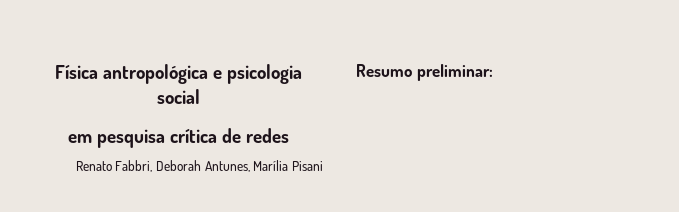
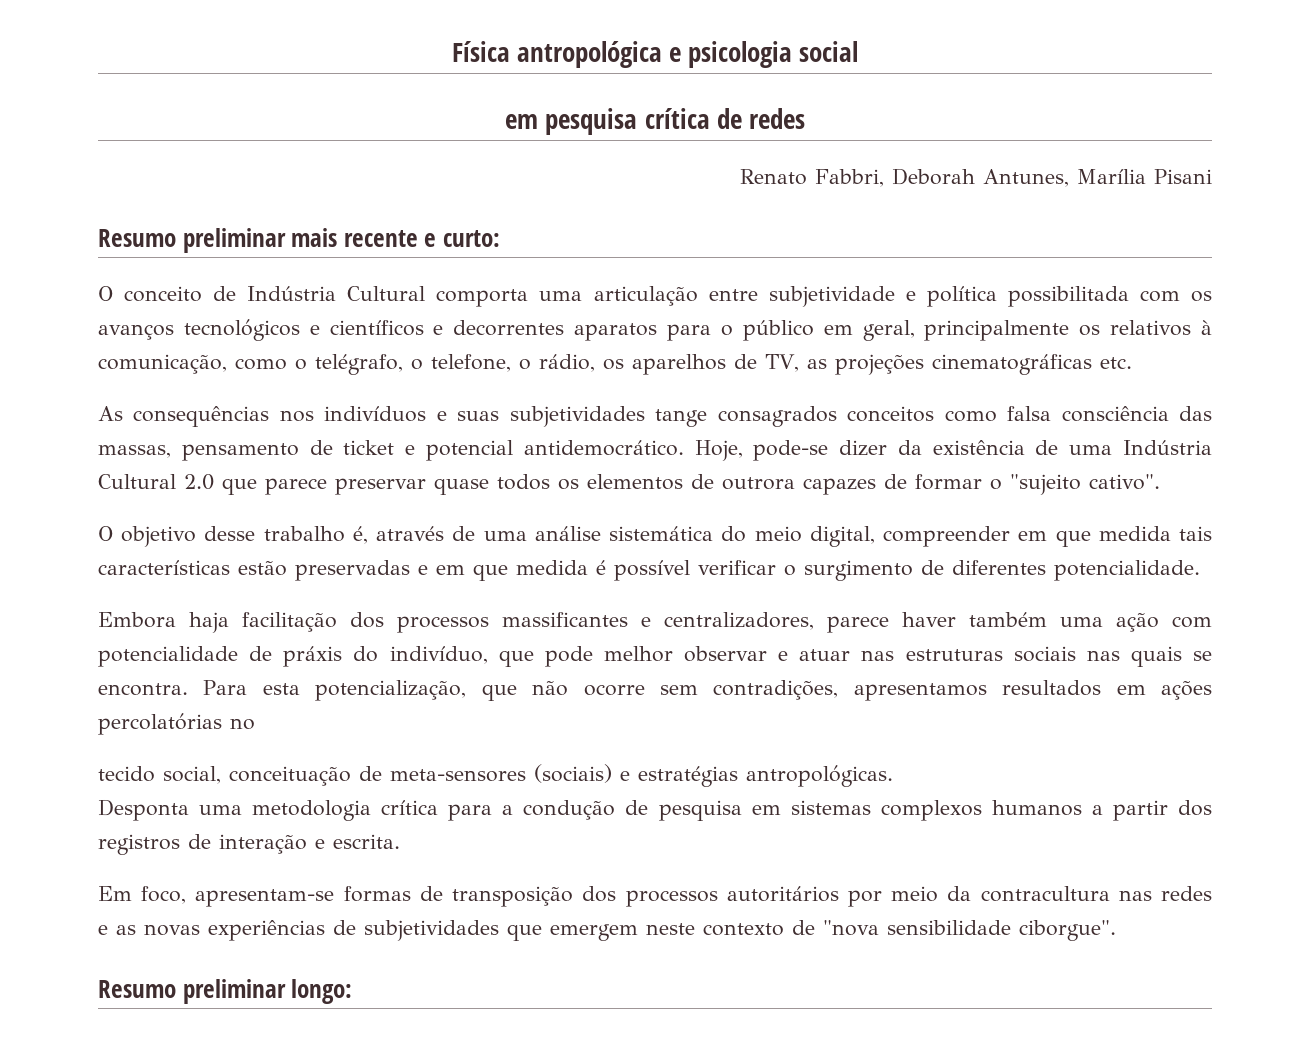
- Resumo preliminar:
+ Resumo preliminar mais recente e curto:
+ O conceito de Indústria Cultural comporta uma articulação entre subjetividade e política possibilitada com os avanços tecnológicos e científicos e decorrentes aparatos para o público em geral, principalmente os relativos à comunicação, como o telégrafo, o telefone, o rádio, os aparelhos de TV, as projeções cinematográficas etc.
+ As consequências nos indivíduos e suas subjetividades tange consagrados conceitos como falsa consciência das massas, pensamento de ticket e potencial antidemocrático. Hoje, pode-se dizer da existência de uma Indústria Cultural 2.0 que parece preservar quase todos os elementos de outrora capazes de formar o "sujeito cativo".
+ O objetivo desse trabalho é, através de uma análise sistemática do meio digital, compreender em que medida tais características estão preservadas e em que medida é possível verificar o surgimento de diferentes potencialidade.
+ Embora haja facilitação dos processos massificantes e centralizadores, parece haver também uma ação com potencialidade de práxis do indivíduo, que pode melhor observar e atuar nas estruturas sociais nas quais se encontra. Para esta potencialização, que não ocorre sem contradições, apresentamos resultados em ações percolatórias no
+ tecido social, conceituação de meta-sensores (sociais) e estratégias antropológicas.
+ Desponta uma metodologia crítica para a condução de pesquisa em sistemas complexos humanos a partir dos registros de interação e escrita.
+ Em foco, apresentam-se formas de transposição dos processos autoritários por meio da contracultura nas redes e as novas experiências de subjetividades que emergem neste contexto de "nova sensibilidade ciborgue".
+ Resumo preliminar longo:

